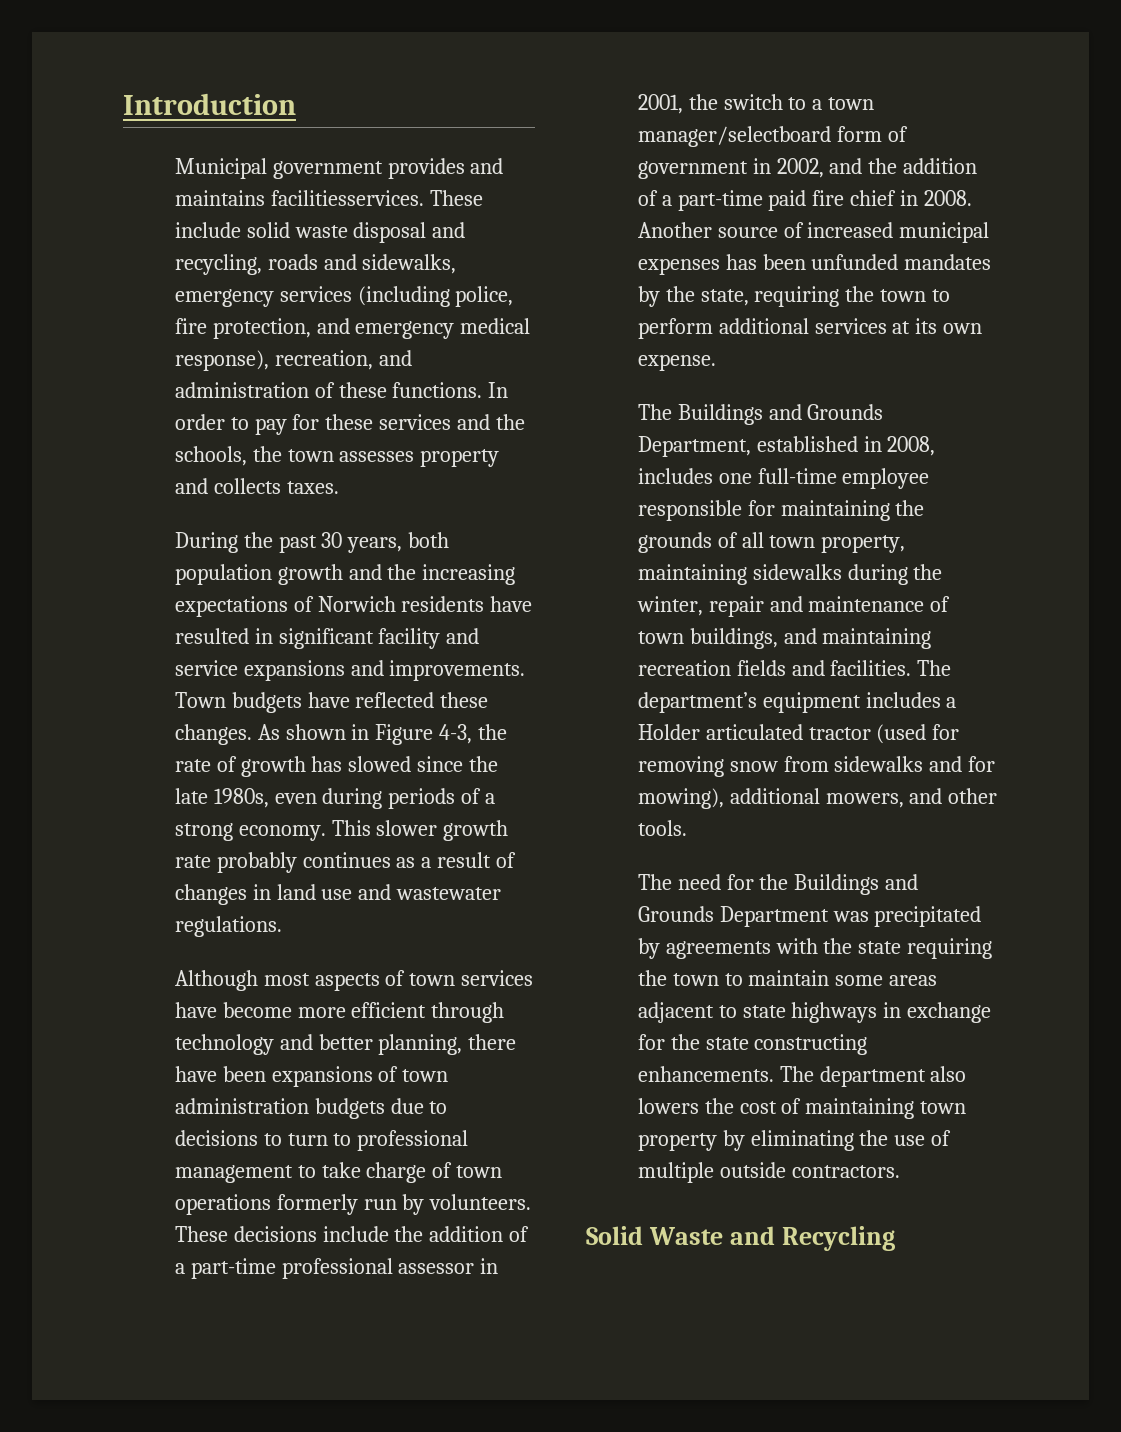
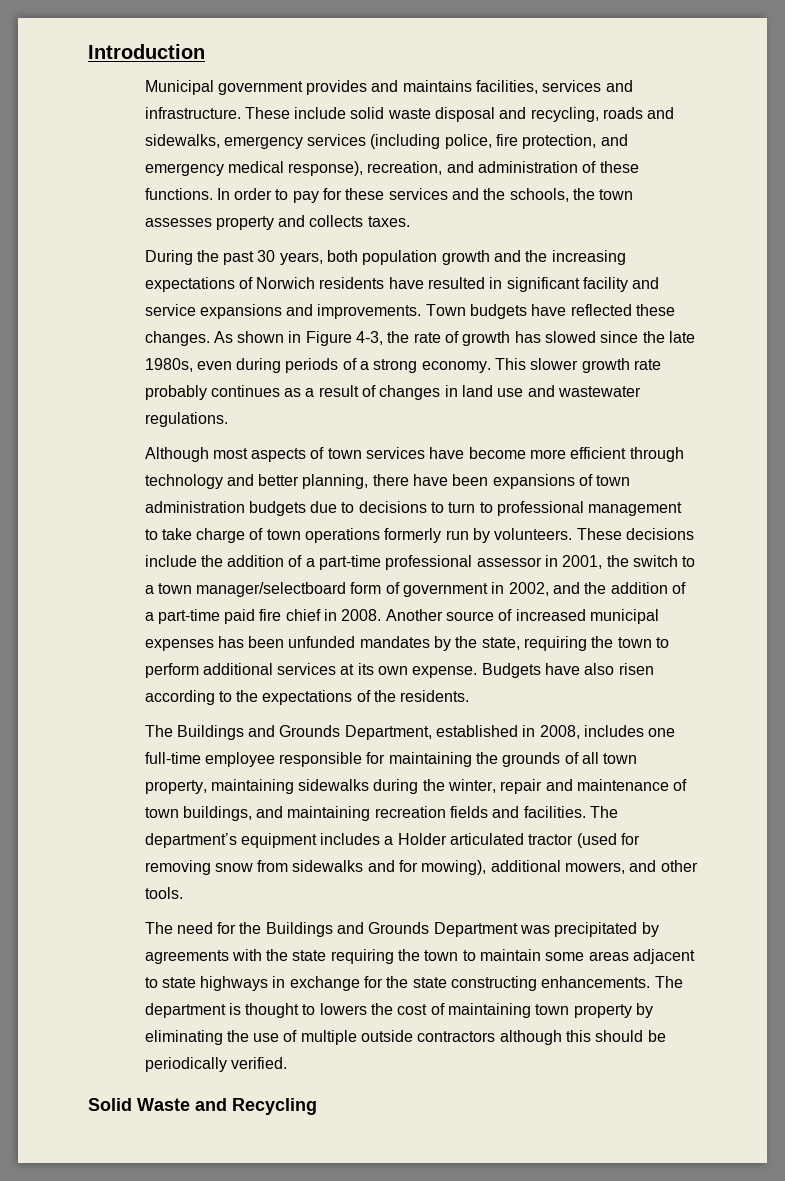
- Municipal government provides and maintains facilitiesservices.
+ Municipal government provides and maintains facilities, services and infrastructure.
+ Budgets have also risen according to the expectations of the residents.
- The department also lowers the cost of maintaining town property by eliminating the use of multiple outside contractors.
+ The department is thought to lowers the cost of maintaining town property by eliminating the use of multiple outside contractors although this should be periodically verified.

